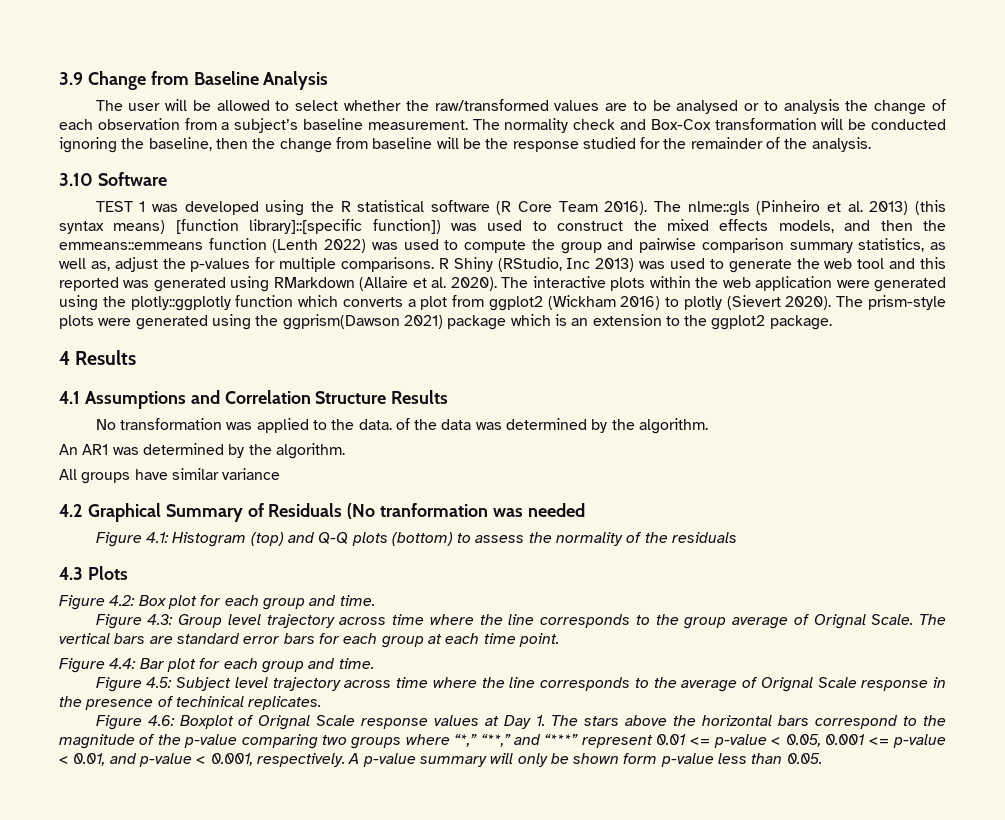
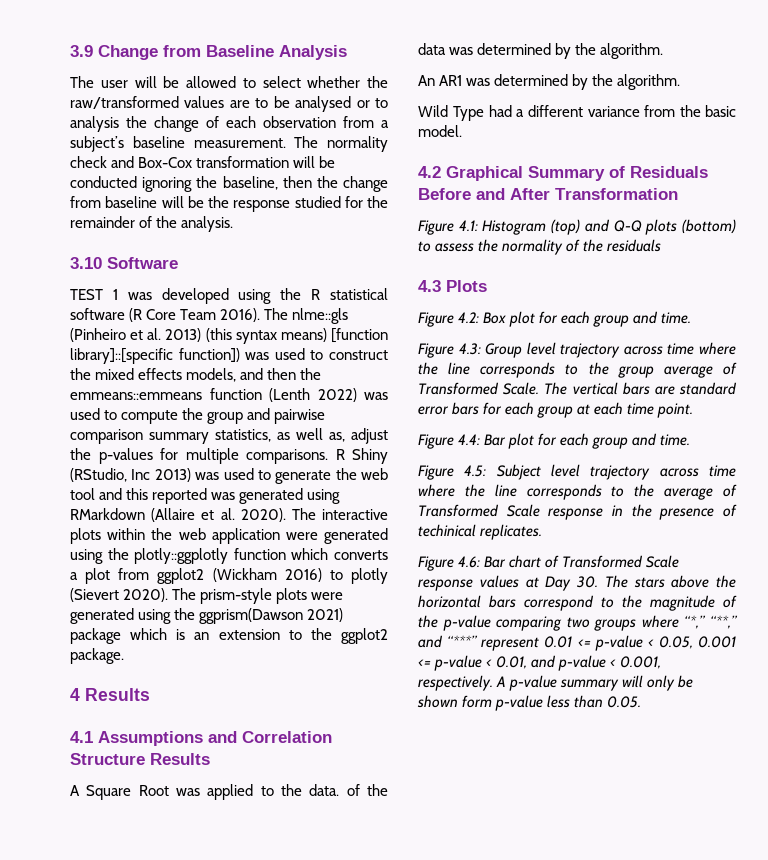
- No transformation was applied to the data. of the data was determined by the algorithm.
+ A Square Root was applied to the data. of the data was determined by the algorithm.
- All groups have similar variance
+ Wild Type had a different variance from the basic model.
- 4.2 Graphical Summary of Residuals (No tranformation was needed
+ 4.2 Graphical Summary of Residuals Before and After Transformation
- Figure 4.3: Group level trajectory across time where the line corresponds to the group average of Orignal Scale.
+ Figure 4.3: Group level trajectory across time where the line corresponds to the group average of Transformed Scale.
- Figure 4.5: Subject level trajectory across time where the line corresponds to the average of Orignal Scale response in the presence of techinical replicates.
+ Figure 4.5: Subject level trajectory across time where the line corresponds to the average of Transformed Scale response in the presence of techinical replicates.
- Figure 4.6: Boxplot of Orignal Scale response values at Day 1. The stars above the horizontal bars correspond to the magnitude of the p-value comparing two groups where “*,” “**,” and “***” represent 0.01 <= p-value < 0.05, 0.001 <= p-value < 0.01, and p-value < 0.001, respectively.
+ Figure 4.6: Bar chart of Transformed Scale response values at Day 30. The stars above the horizontal bars correspond to the magnitude of the p-value comparing two groups where “*,” “**,” and “***” represent 0.01 <= p-value < 0.05, 0.001 <= p-value < 0.01, and p-value < 0.001, respectively.

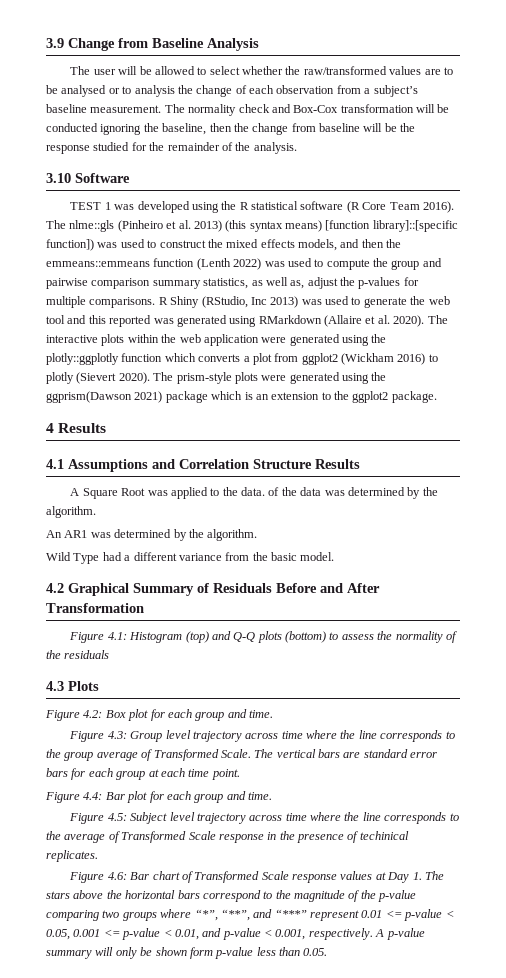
- Figure 4.6: Bar chart of Transformed Scale response values at Day 30. The stars above the horizontal bars correspond to the magnitude of the p-value comparing two groups where “*,” “**,” and “***” represent 0.01 <= p-value < 0.05, 0.001 <= p-value < 0.01, and p-value < 0.001, respectively.
+ Figure 4.6: Bar chart of Transformed Scale response values at Day 1. The stars above the horizontal bars correspond to the magnitude of the p-value comparing two groups where “*”, “**”, and “***” represent 0.01 <= p-value < 0.05, 0.001 <= p-value < 0.01, and p-value < 0.001, respectively.

